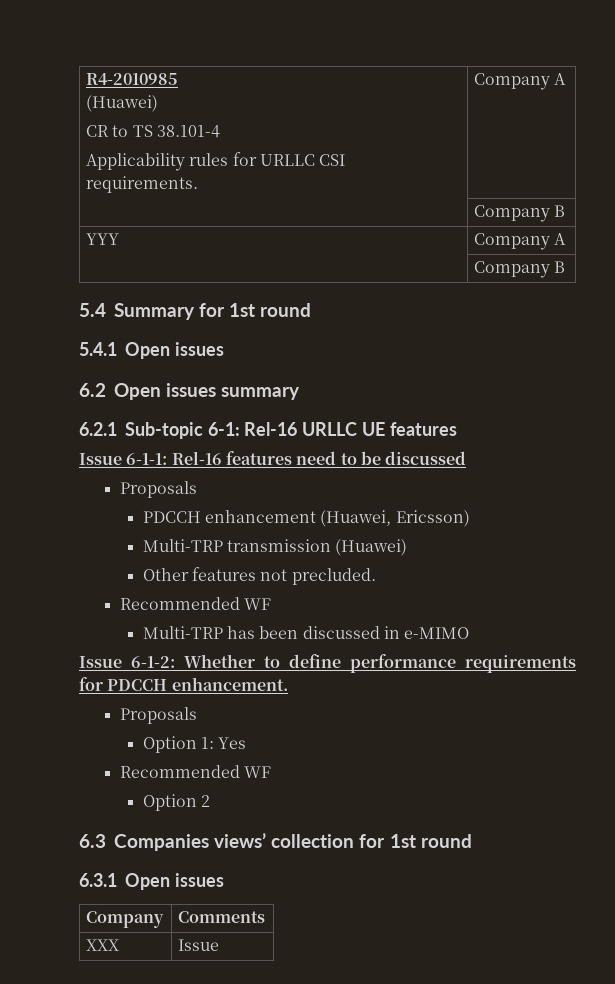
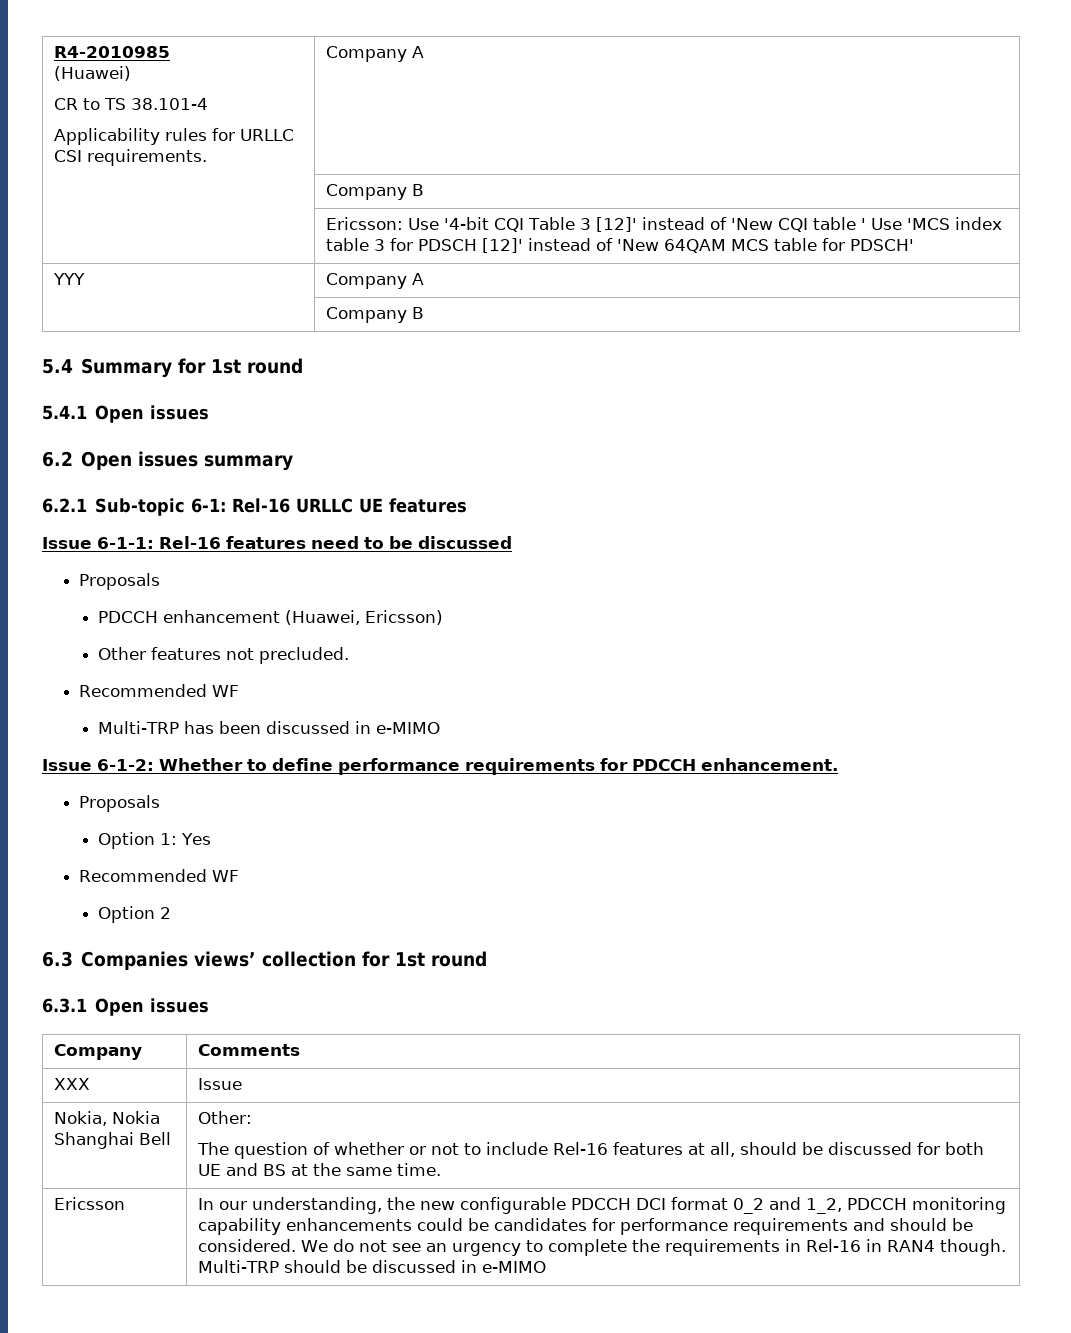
+ | Ericsson: Use '4-bit CQI Table 3 [12]' instead of 'New CQI table ' Use 'MCS index table 3 for PDSCH [12]' instead of 'New 64QAM MCS table for PDSCH'
- Multi-TRP transmission (Huawei)
+ Nokia, Nokia Shanghai Bell | Other:
+ The question of whether or not to include Rel-16 features at all, should be discussed for both UE and BS at the same time.
+ Ericsson | In our understanding, the new configurable PDCCH DCI format 0_2 and 1_2, PDCCH monitoring capability enhancements could be candidates for performance requirements and should be considered. We do not see an urgency to complete the requirements in Rel-16 in RAN4 though. Multi-TRP should be discussed in e-MIMO

